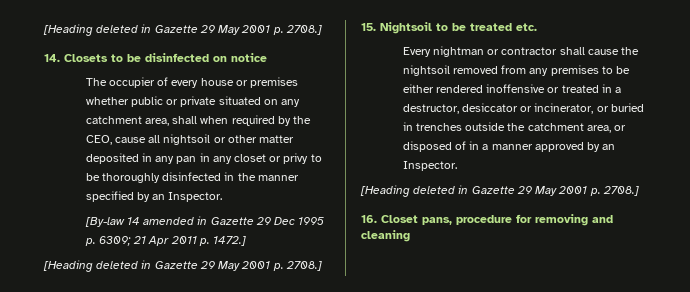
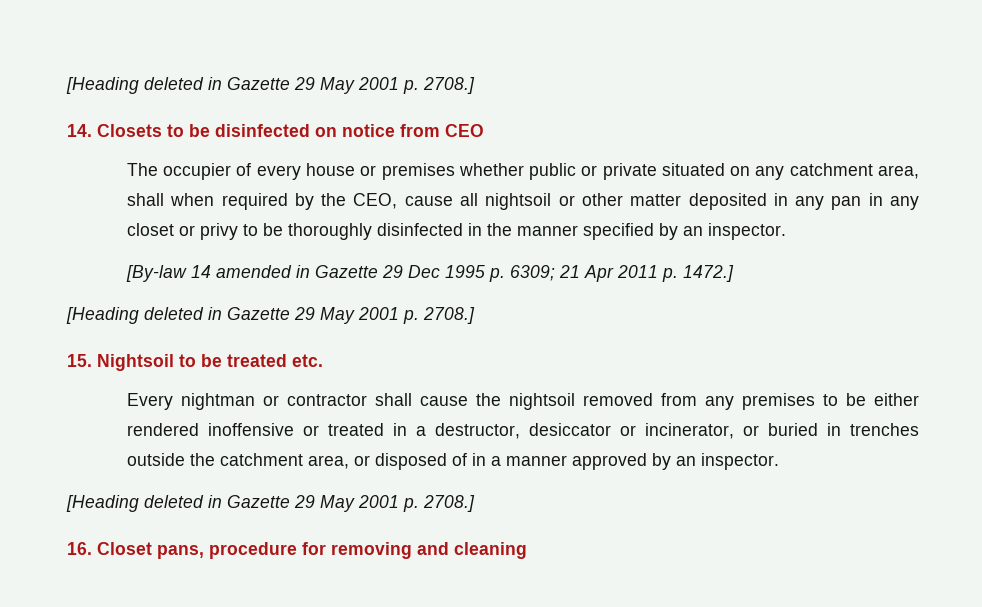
- 14. Closets to be disinfected on notice
+ 14. Closets to be disinfected on notice from CEO
- The occupier of every house or premises whether public or private situated on any catchment area, shall when required by the CEO, cause all nightsoil or other matter deposited in any pan in any closet or privy to be thoroughly disinfected in the manner specified by an Inspector.
+ The occupier of every house or premises whether public or private situated on any catchment area, shall when required by the CEO, cause all nightsoil or other matter deposited in any pan in any closet or privy to be thoroughly disinfected in the manner specified by an inspector.
- Every nightman or contractor shall cause the nightsoil removed from any premises to be either rendered inoffensive or treated in a destructor, desiccator or incinerator, or buried in trenches outside the catchment area, or disposed of in a manner approved by an Inspector.
+ Every nightman or contractor shall cause the nightsoil removed from any premises to be either rendered inoffensive or treated in a destructor, desiccator or incinerator, or buried in trenches outside the catchment area, or disposed of in a manner approved by an inspector.

